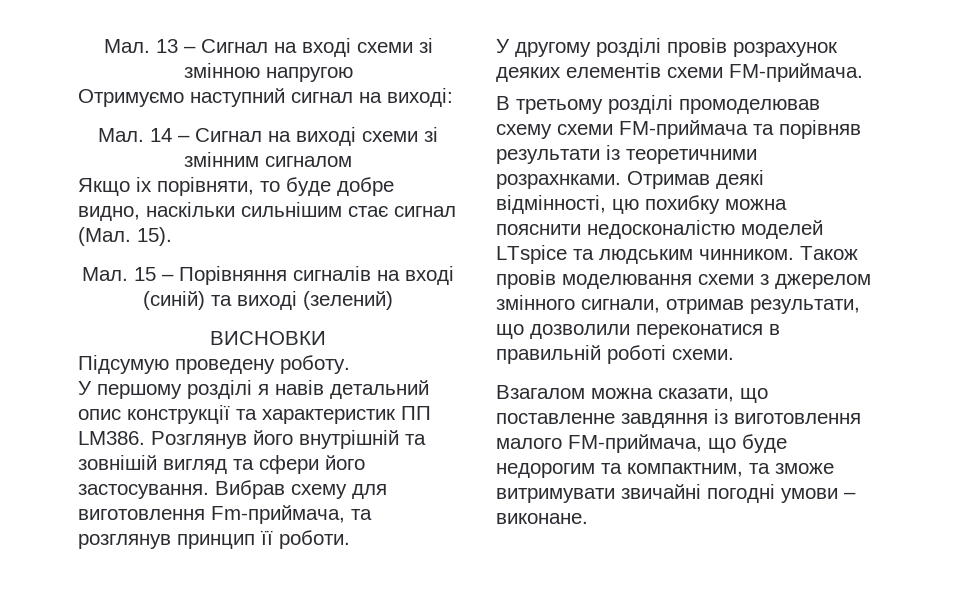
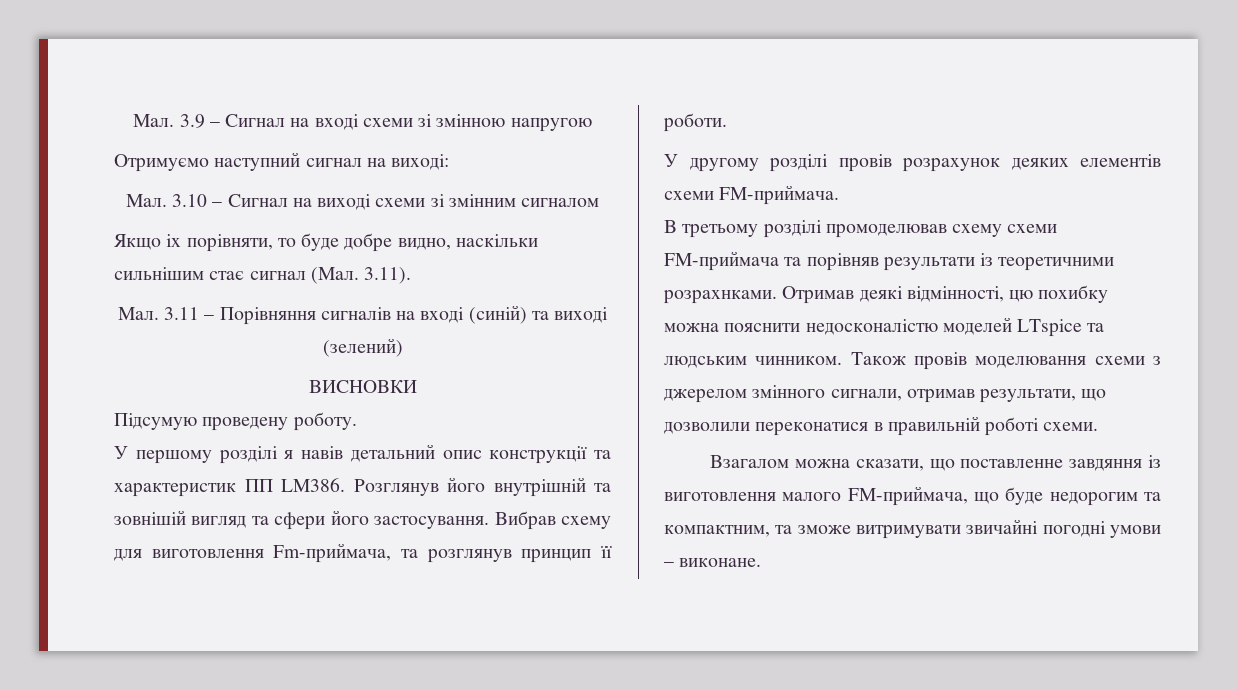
- Мал. 13 – Сигнал на вході схеми зі змінною напругою
+ Мал. 3.9 – Сигнал на вході схеми зі змінною напругою
- Мал. 14 – Сигнал на виході схеми зі змінним сигналом
+ Мал. 3.10 – Сигнал на виході схеми зі змінним сигналом
- Якщо іх порівняти, то буде добре видно, наскільки сильнішим стає сигнал (Мал. 15).
- Мал. 15 – Порівняння сигналів на вході (синій) та виході (зелений)
+ Якщо іх порівняти, то буде добре видно, наскільки сильнішим стає сигнал (Мал. 3.11).
+ Мал. 3.11 – Порівняння сигналів на вході (синій) та виході (зелений)

